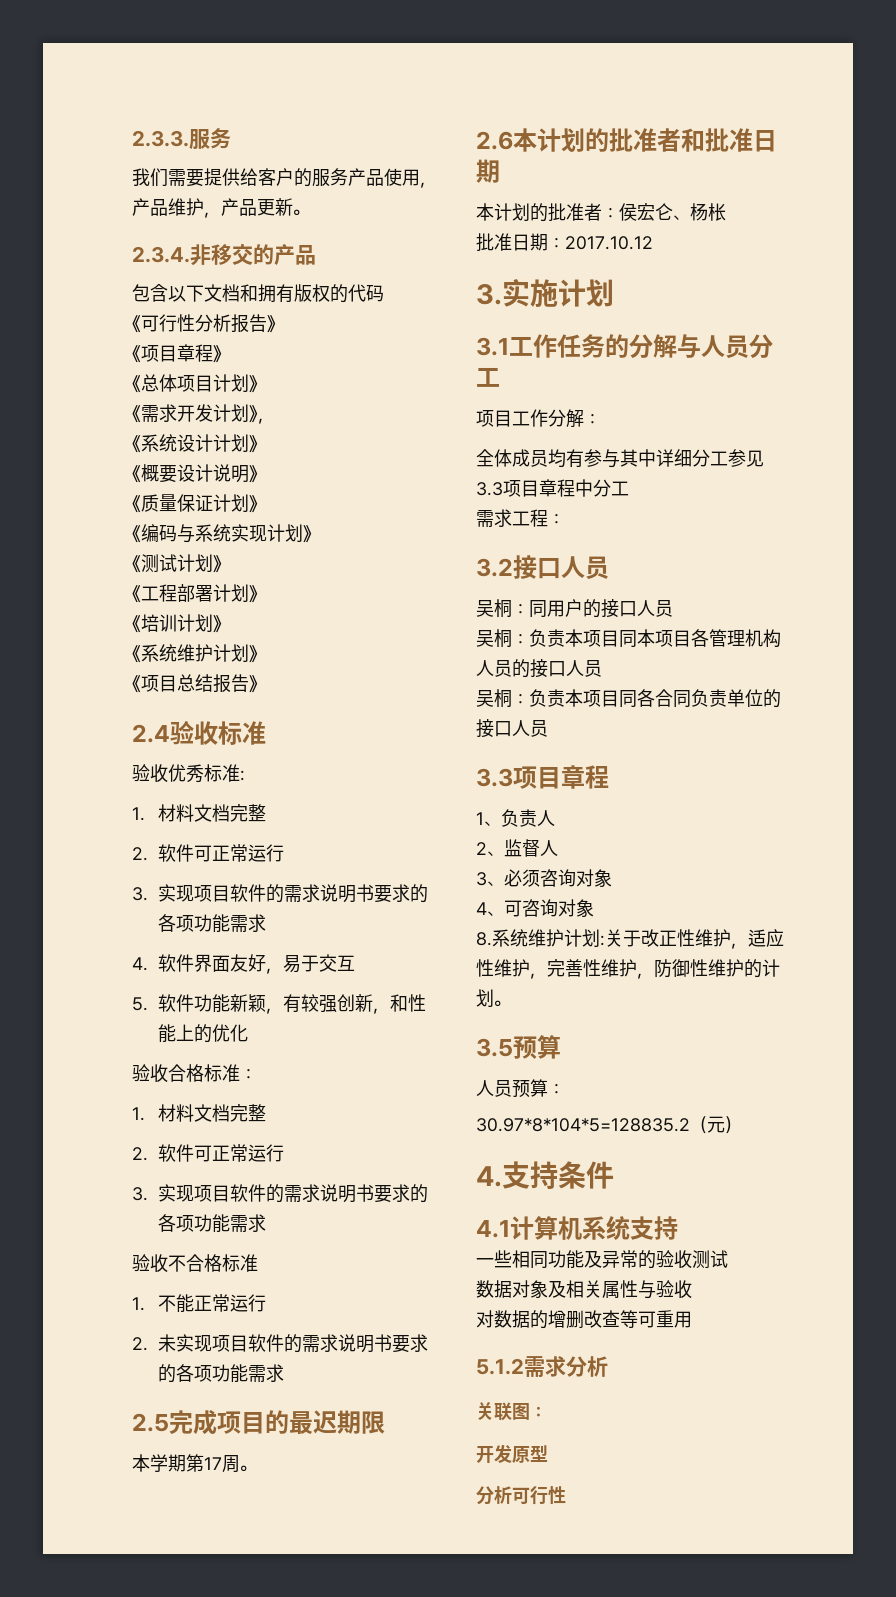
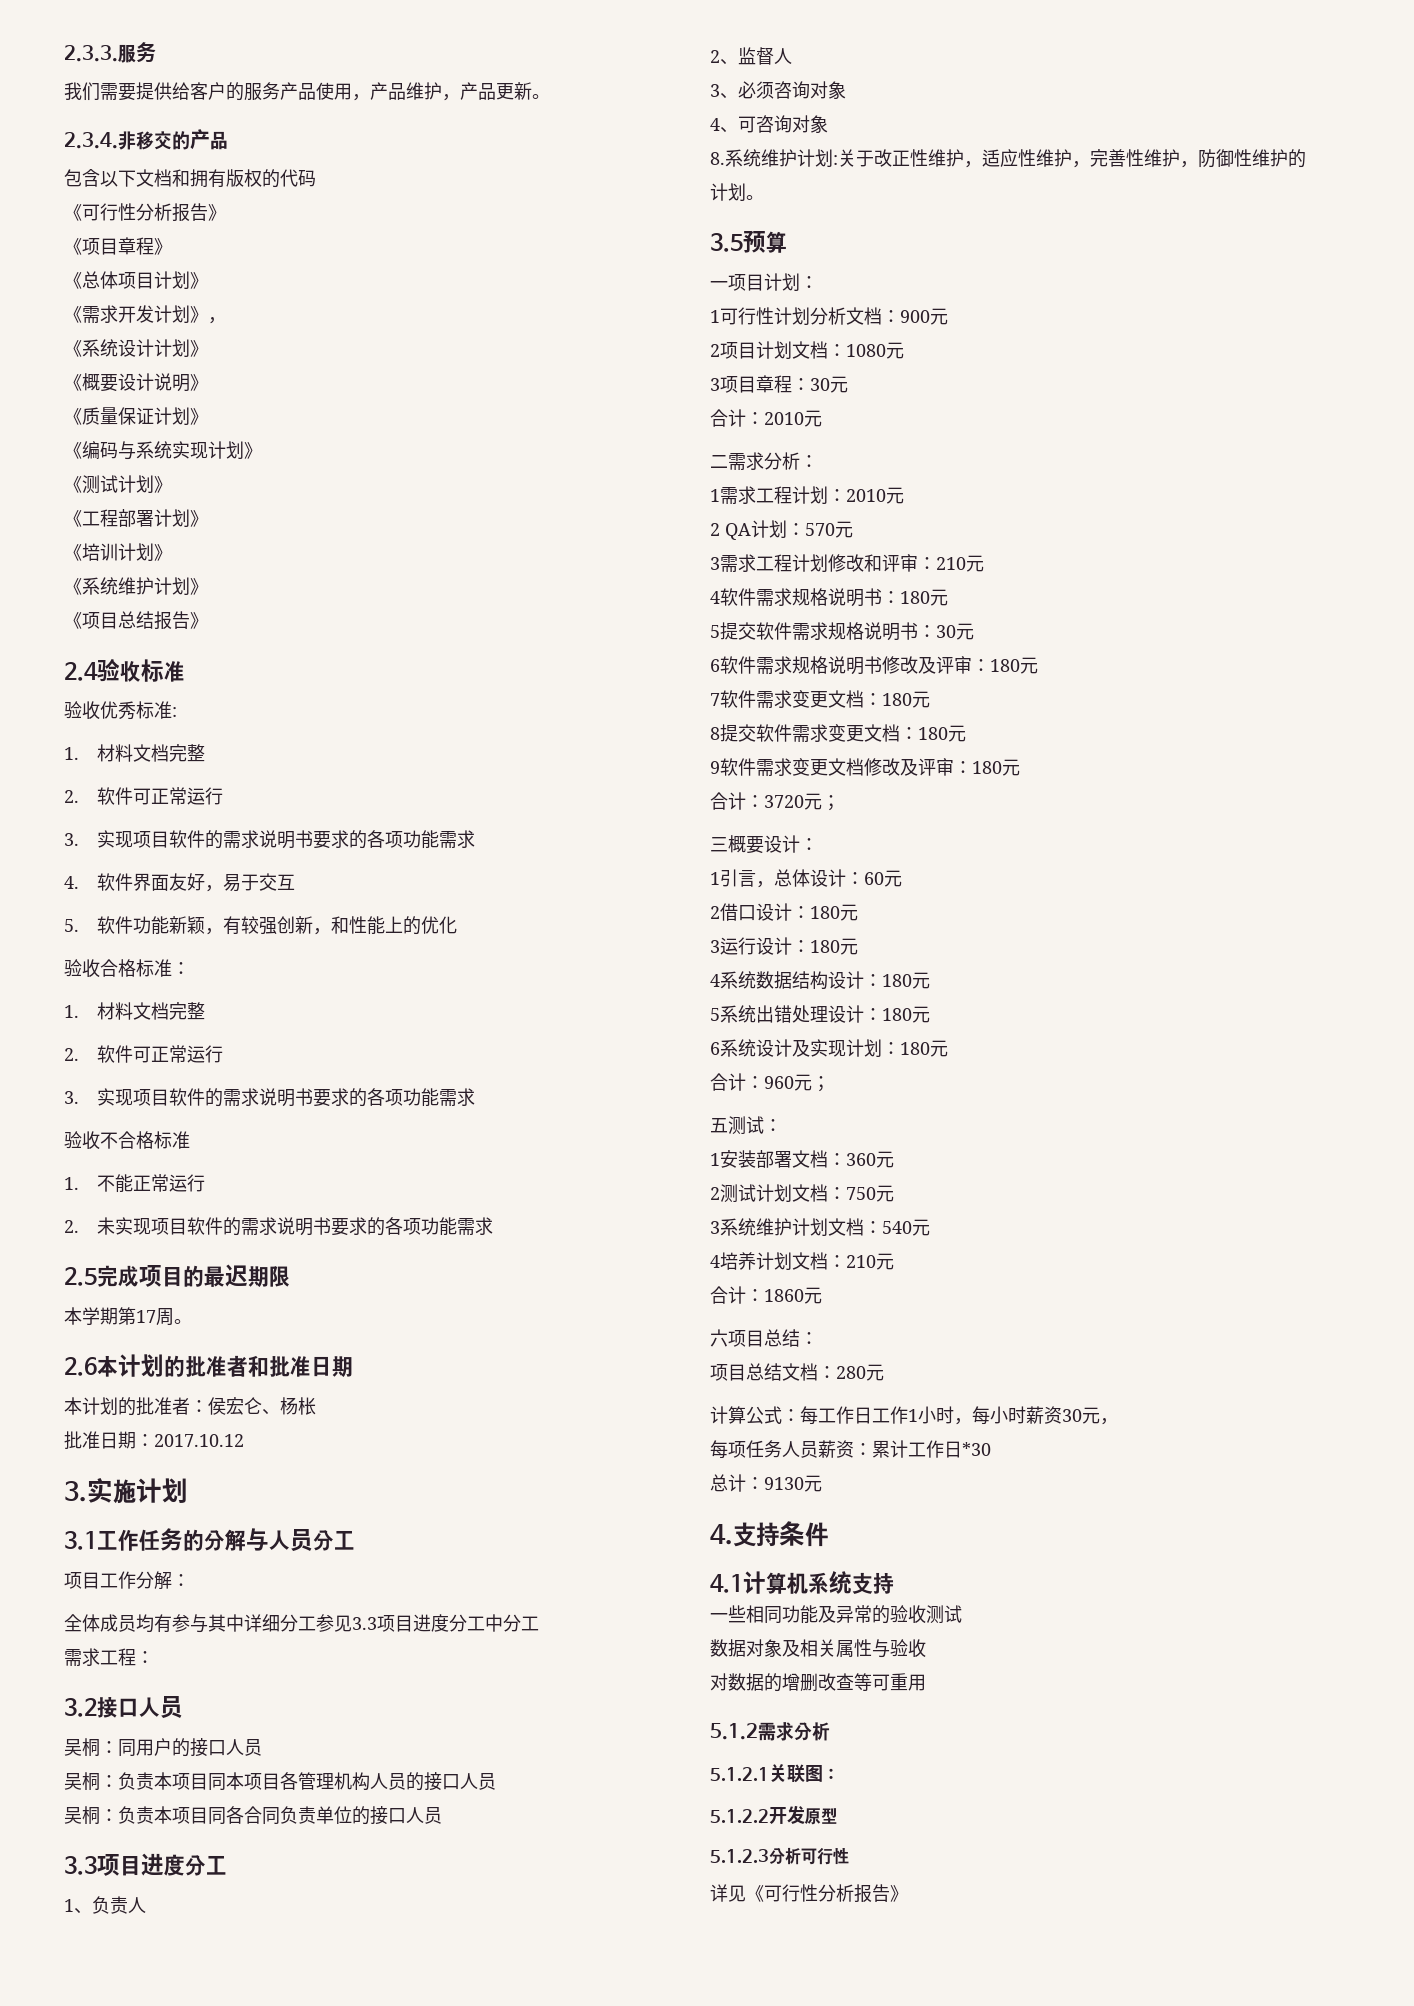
- 全体成员均有参与其中详细分工参见3.3项目章程中分工
+ 全体成员均有参与其中详细分工参见3.3项目进度分工中分工
  吴桐：负责本项目同各合同负责单位的接口人员
- 3.3项目章程
+ 3.3项目进度分工
- 人员预算：
- 30.97*8*104*5=128835.2（元）
+ 一项目计划：
+ 1可行性计划分析文档：900元
+ 2项目计划文档：1080元
+ 3项目章程：30元
+ 合计：2010元
+ 二需求分析：
+ 1需求工程计划：2010元
+ 2 QA计划：570元
+ 3需求工程计划修改和评审：210元
+ 4软件需求规格说明书：180元
+ 5提交软件需求规格说明书：30元
+ 6软件需求规格说明书修改及评审：180元
+ 7软件需求变更文档：180元
+ 8提交软件需求变更文档：180元
+ 9软件需求变更文档修改及评审：180元
+ 合计：3720元；
+ 三概要设计：
+ 1引言，总体设计：60元
+ 2借口设计：180元
+ 3运行设计：180元
+ 4系统数据结构设计：180元
+ 5系统出错处理设计：180元
+ 6系统设计及实现计划：180元
+ 合计：960元；
+ 五测试：
+ 1安装部署文档：360元
+ 2测试计划文档：750元
+ 3系统维护计划文档：540元
+ 4培养计划文档：210元
+ 合计：1860元
+ 六项目总结：
+ 项目总结文档：280元
+ 计算公式：每工作日工作1小时，每小时薪资30元，
+ 每项任务人员薪资：累计工作日*30
+ 总计：9130元
- 关联图：
+ 5.1.2.1关联图：
- 开发原型
+ 5.1.2.2开发原型
- 分析可行性
+ 5.1.2.3分析可行性
+ 详见《可行性分析报告》

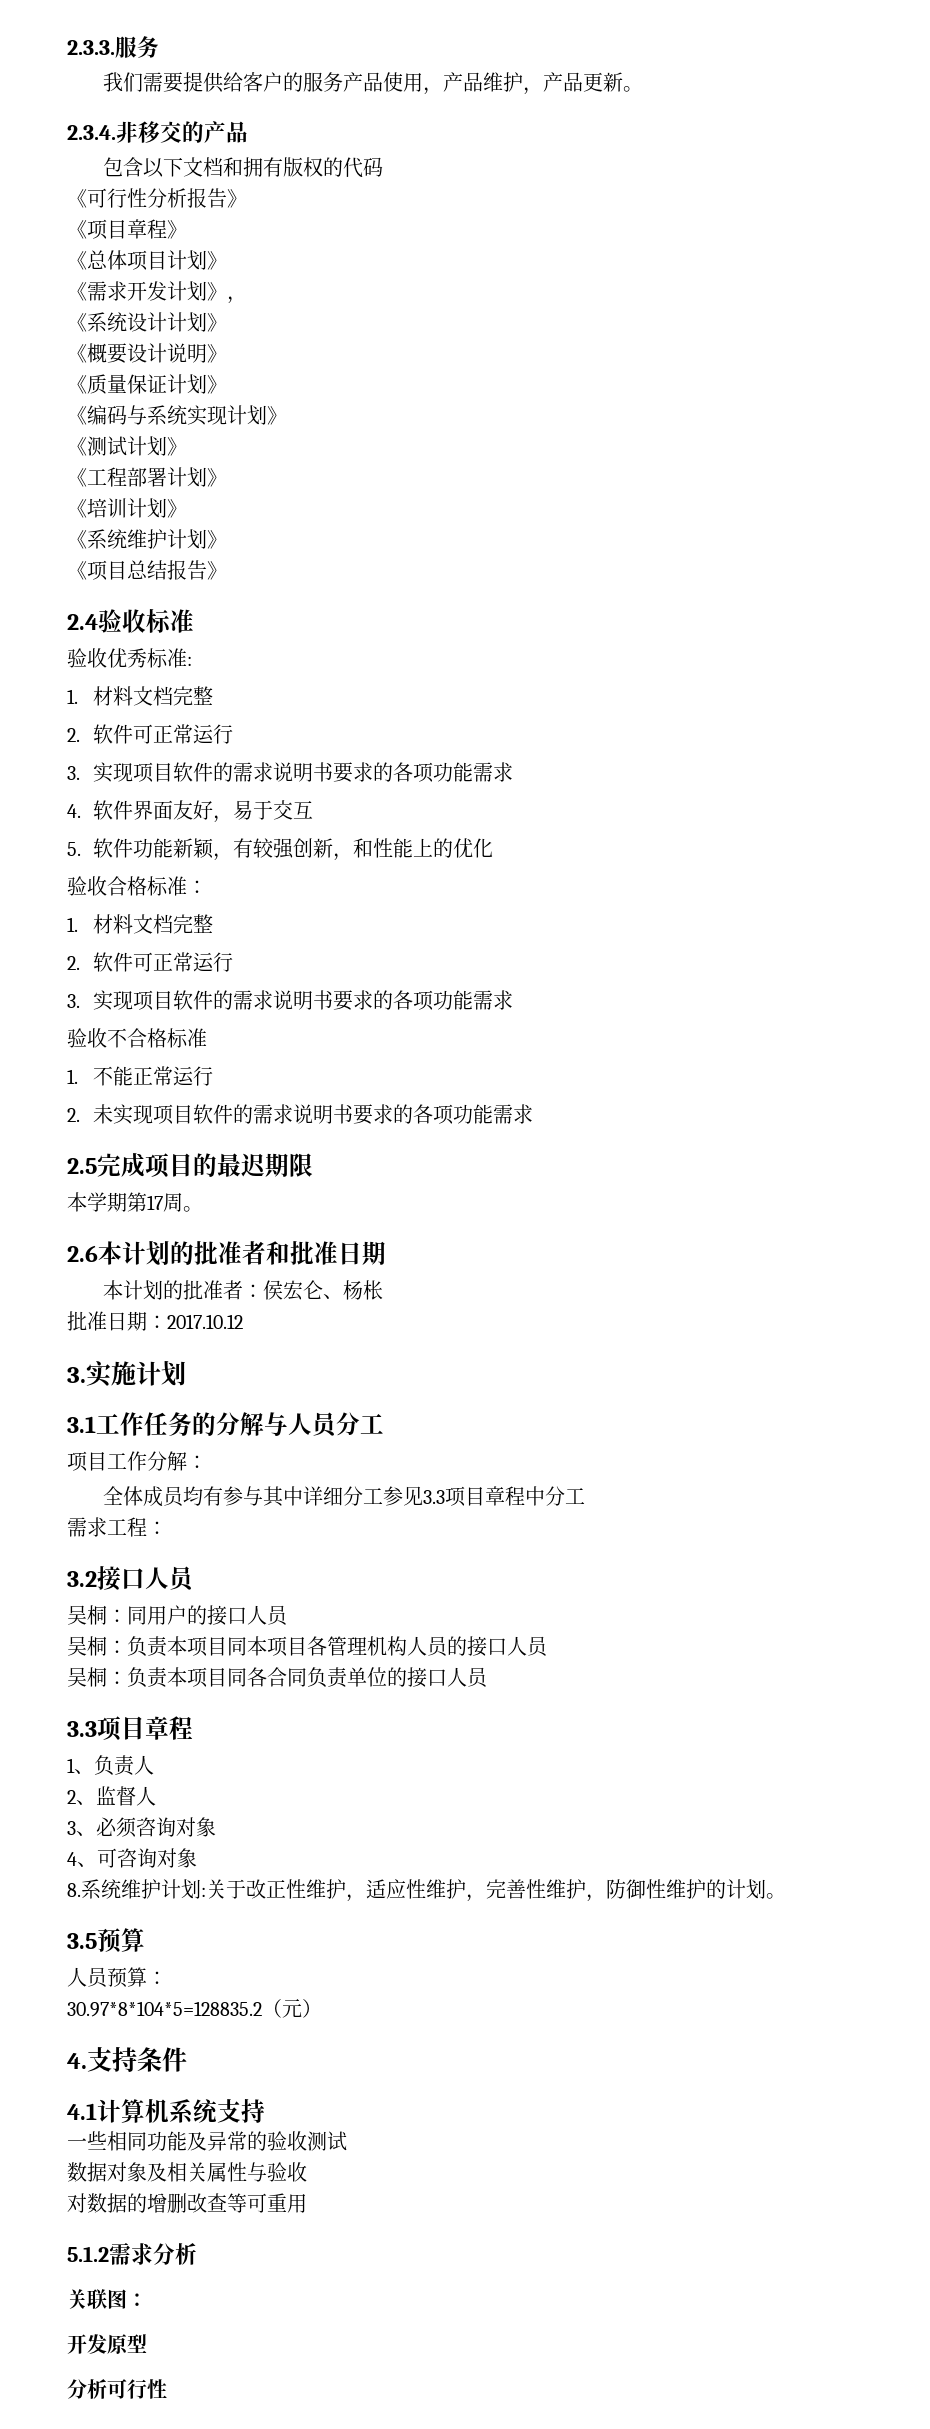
- 全体成员均有参与其中详细分工参见3.3项目进度分工中分工
+ 全体成员均有参与其中详细分工参见3.3项目章程中分工
  吴桐：负责本项目同各合同负责单位的接口人员
- 3.3项目进度分工
+ 3.3项目章程
- 一项目计划：
- 1可行性计划分析文档：900元
- 2项目计划文档：1080元
- 3项目章程：30元
- 合计：2010元
- 二需求分析：
- 1需求工程计划：2010元
- 2 QA计划：570元
- 3需求工程计划修改和评审：210元
- 4软件需求规格说明书：180元
- 5提交软件需求规格说明书：30元
- 6软件需求规格说明书修改及评审：180元
- 7软件需求变更文档：180元
- 8提交软件需求变更文档：180元
- 9软件需求变更文档修改及评审：180元
- 合计：3720元；
- 三概要设计：
- 1引言，总体设计：60元
- 2借口设计：180元
- 3运行设计：180元
- 4系统数据结构设计：180元
- 5系统出错处理设计：180元
- 6系统设计及实现计划：180元
- 合计：960元；
- 五测试：
- 1安装部署文档：360元
- 2测试计划文档：750元
- 3系统维护计划文档：540元
- 4培养计划文档：210元
- 合计：1860元
- 六项目总结：
- 项目总结文档：280元
- 计算公式：每工作日工作1小时，每小时薪资30元，
- 每项任务人员薪资：累计工作日*30
- 总计：9130元
+ 人员预算：
+ 30.97*8*104*5=128835.2（元）
- 5.1.2.1关联图：
+ 关联图：
- 5.1.2.2开发原型
+ 开发原型
- 5.1.2.3分析可行性
+ 分析可行性
- 详见《可行性分析报告》

